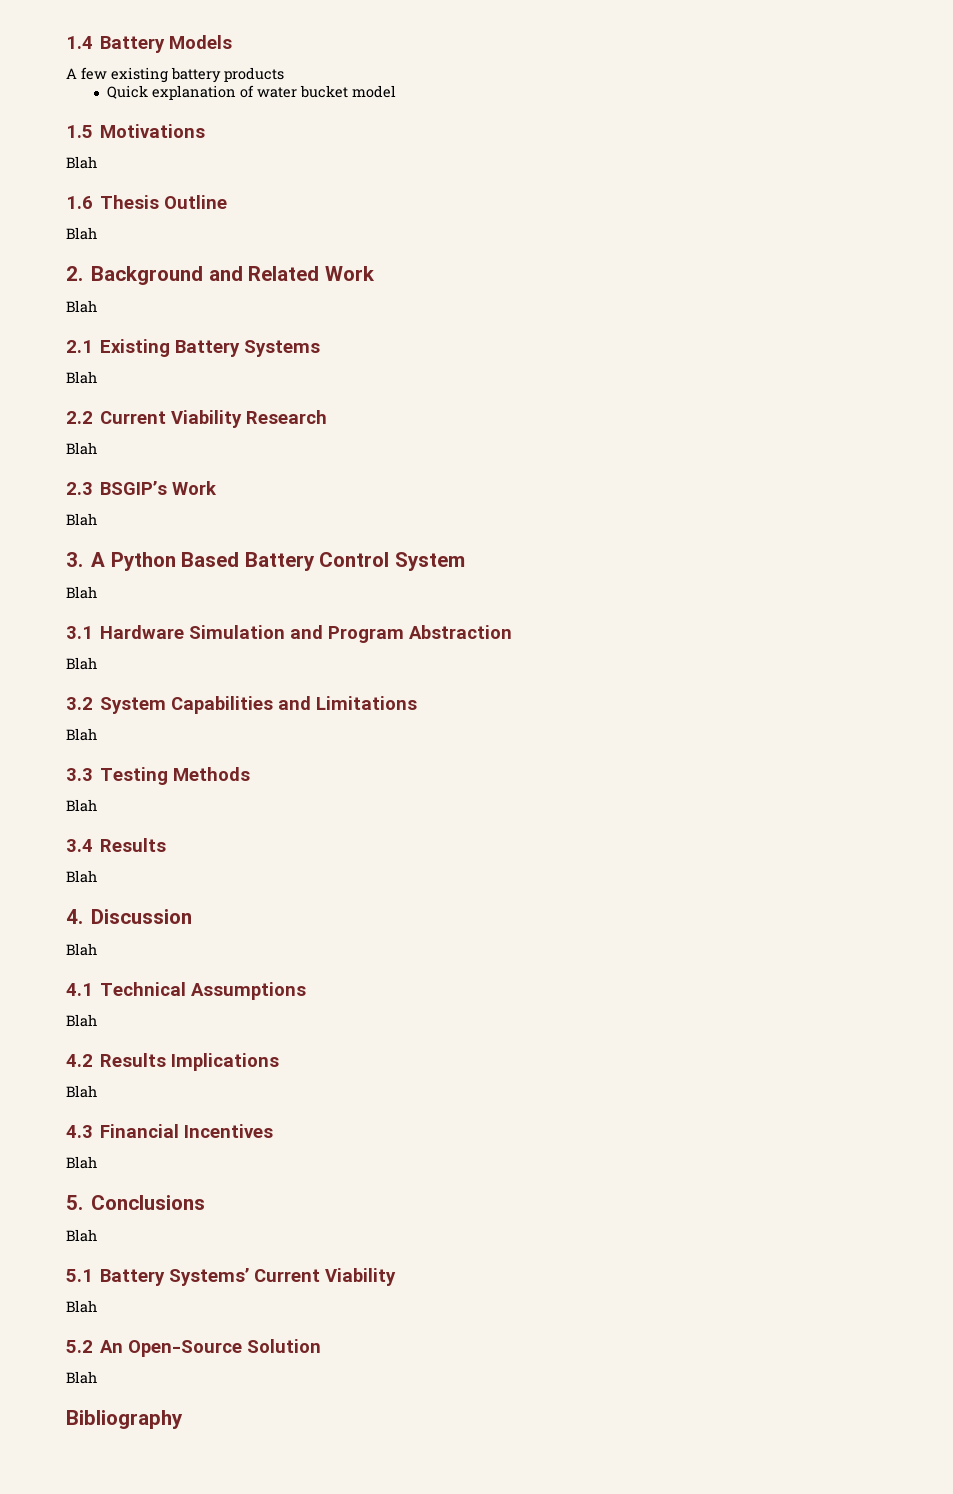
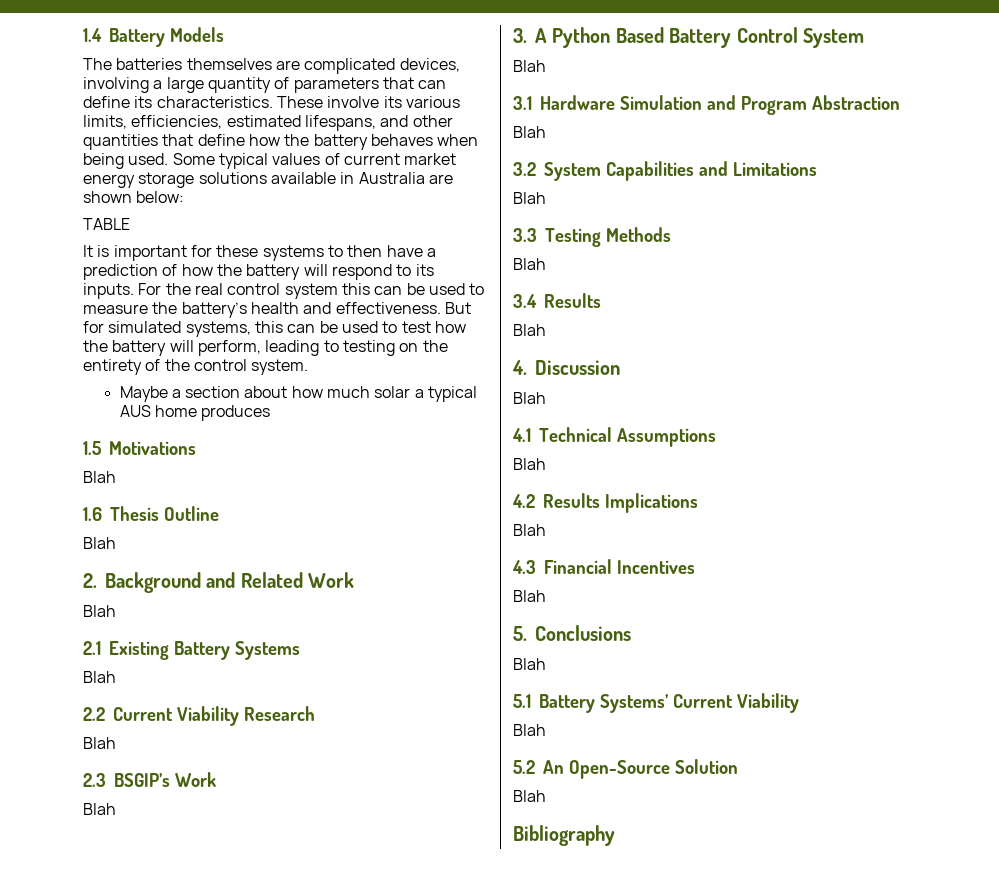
- A few existing battery products
- Quick explanation of water bucket model
+ The batteries themselves are complicated devices, involving a large quantity of parameters that can define its characteristics. These involve its various limits, efficiencies, estimated lifespans, and other quantities that define how the battery behaves when being used. Some typical values of current market energy storage solutions available in Australia are shown below:
+ TABLE
+ It is important for these systems to then have a prediction of how the battery will respond to its inputs. For the real control system this can be used to measure the battery’s health and effectiveness. But for simulated systems, this can be used to test how the battery will perform, leading to testing on the entirety of the control system.
+ Maybe a section about how much solar a typical AUS home produces

